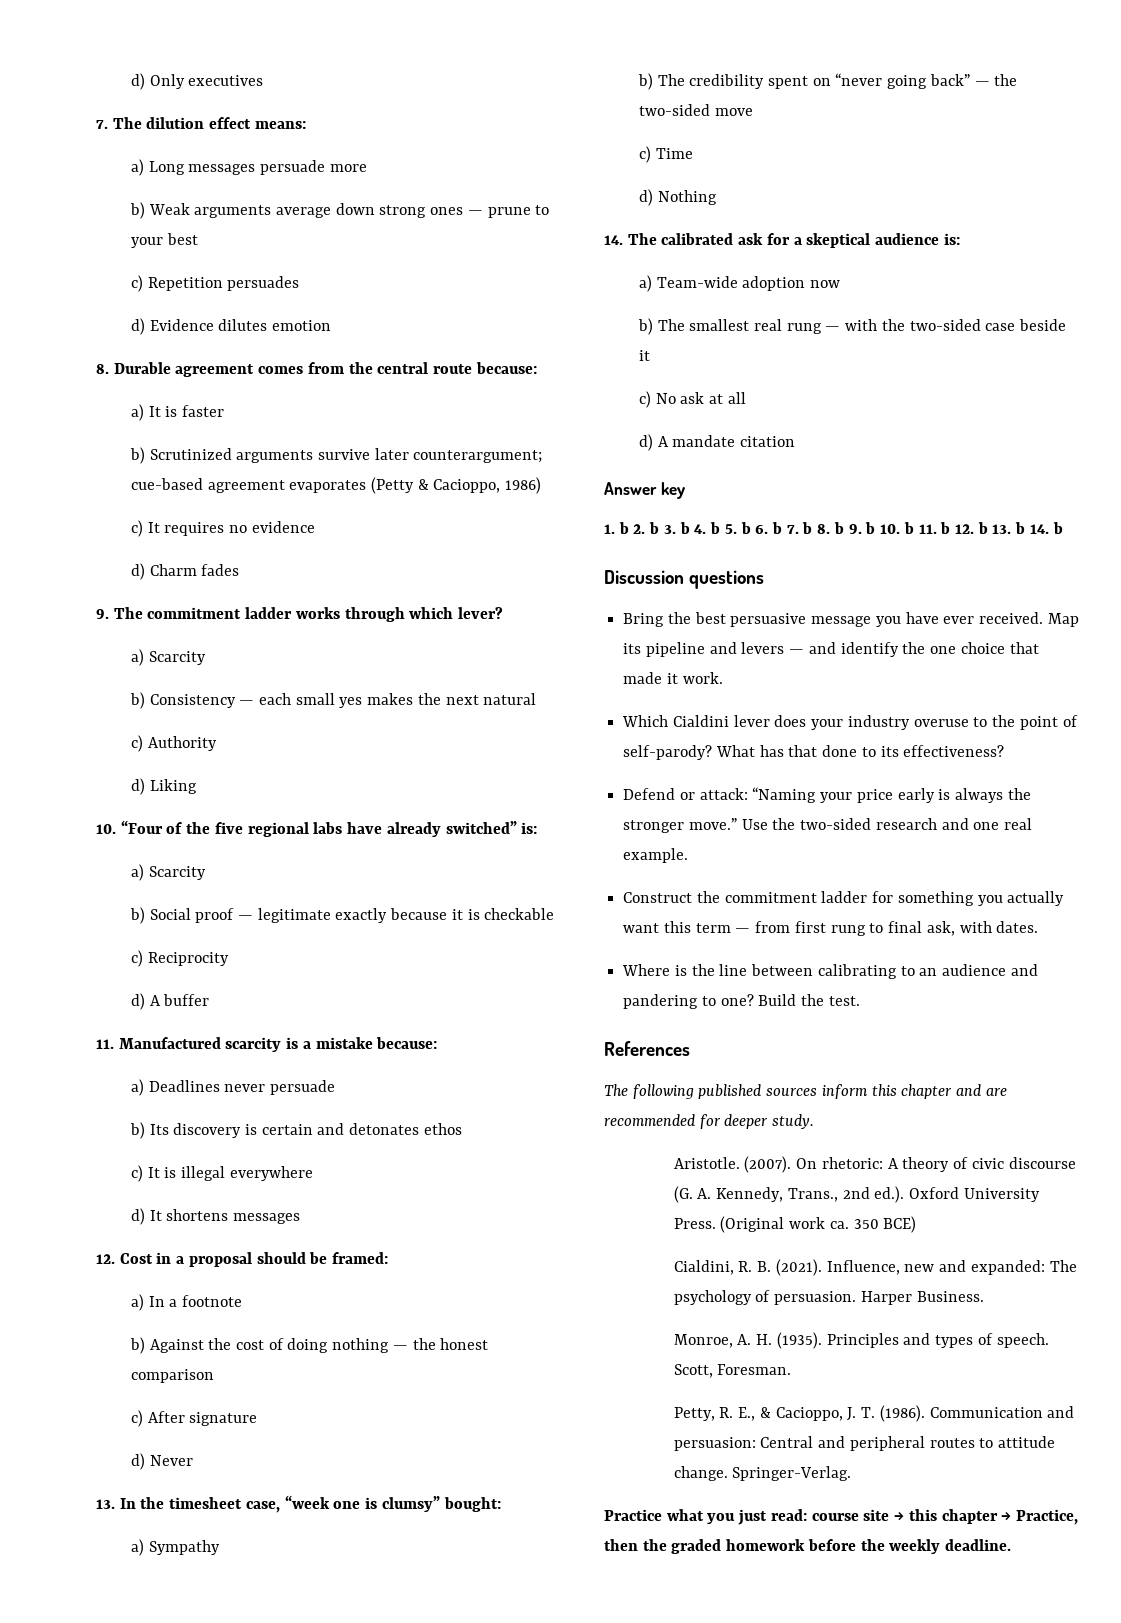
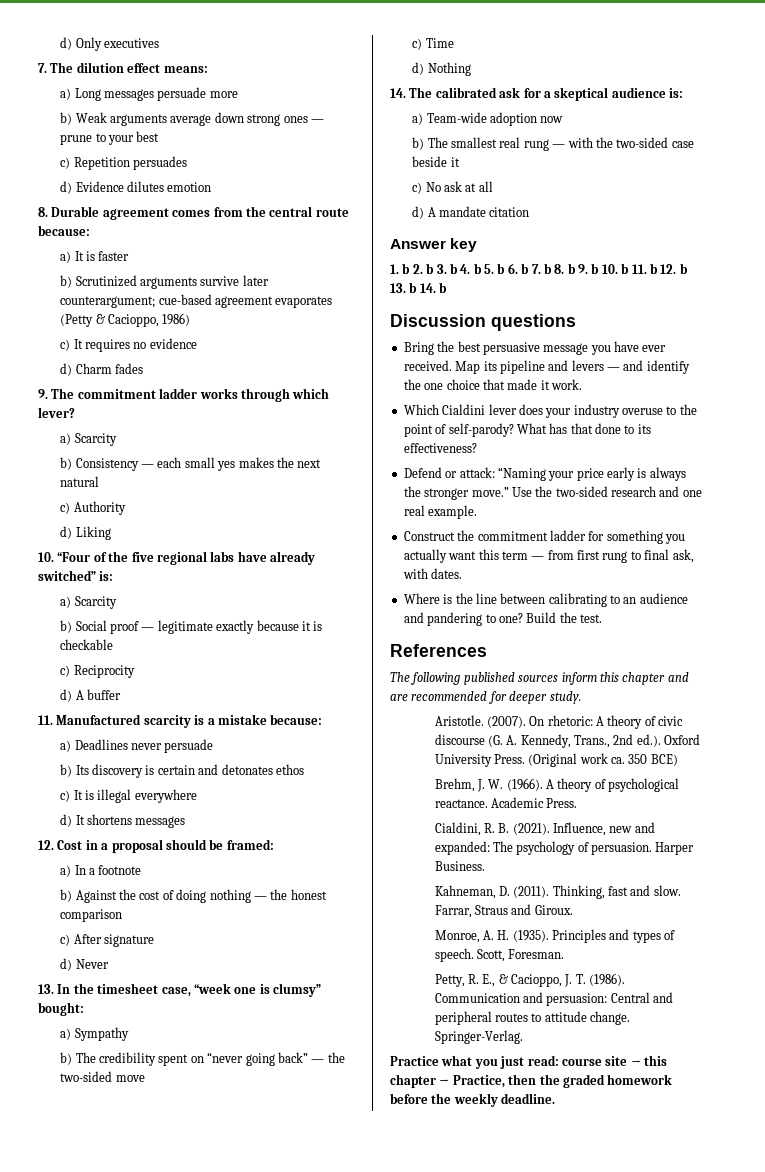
+ Brehm, J. W. (1966). A theory of psychological reactance. Academic Press.
+ Kahneman, D. (2011). Thinking, fast and slow. Farrar, Straus and Giroux.

